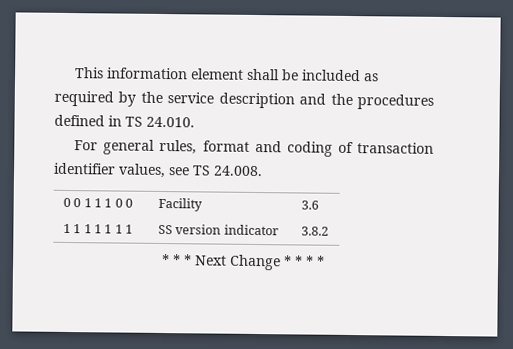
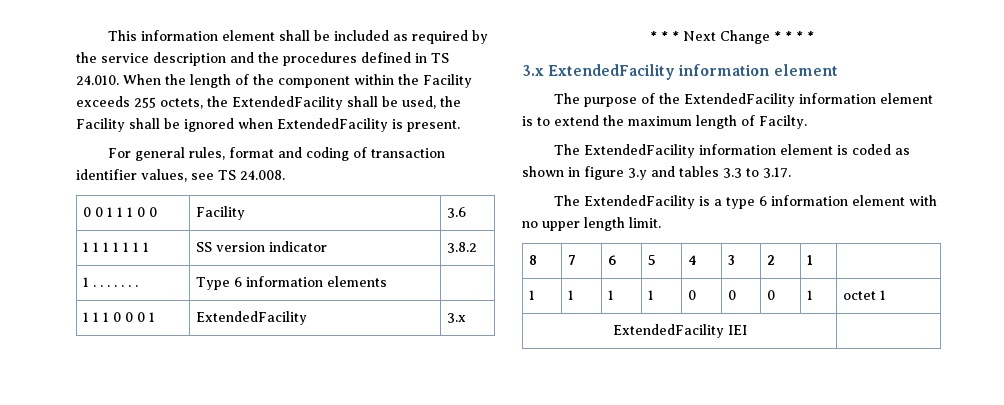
- This information element shall be included as required by the service description and the procedures defined in TS 24.010.
+ This information element shall be included as required by the service description and the procedures defined in TS 24.010. When the length of the component within the Facility exceeds 255 octets, the ExtendedFacility shall be used, the Facility shall be ignored when ExtendedFacility is present.
+ 1 . . . . . . . | Type 6 information elements |
+ 1 1 1 0 0 0 1 | ExtendedFacility | 3.x
+ 3.x ExtendedFacility information element
+ The purpose of the ExtendedFacility information element is to extend the maximum length of Facilty.
+ The ExtendedFacility information element is coded as shown in figure 3.y and tables 3.3 to 3.17.
+ The ExtendedFacility is a type 6 information element with no upper length limit.
+ 8 | 7 | 6 | 5 | 4 | 3 | 2 | 1 |
+ 1 | 1 | 1 | 1 | 0 | 0 | 0 | 1 | octet 1
+ ExtendedFacility IEI |

